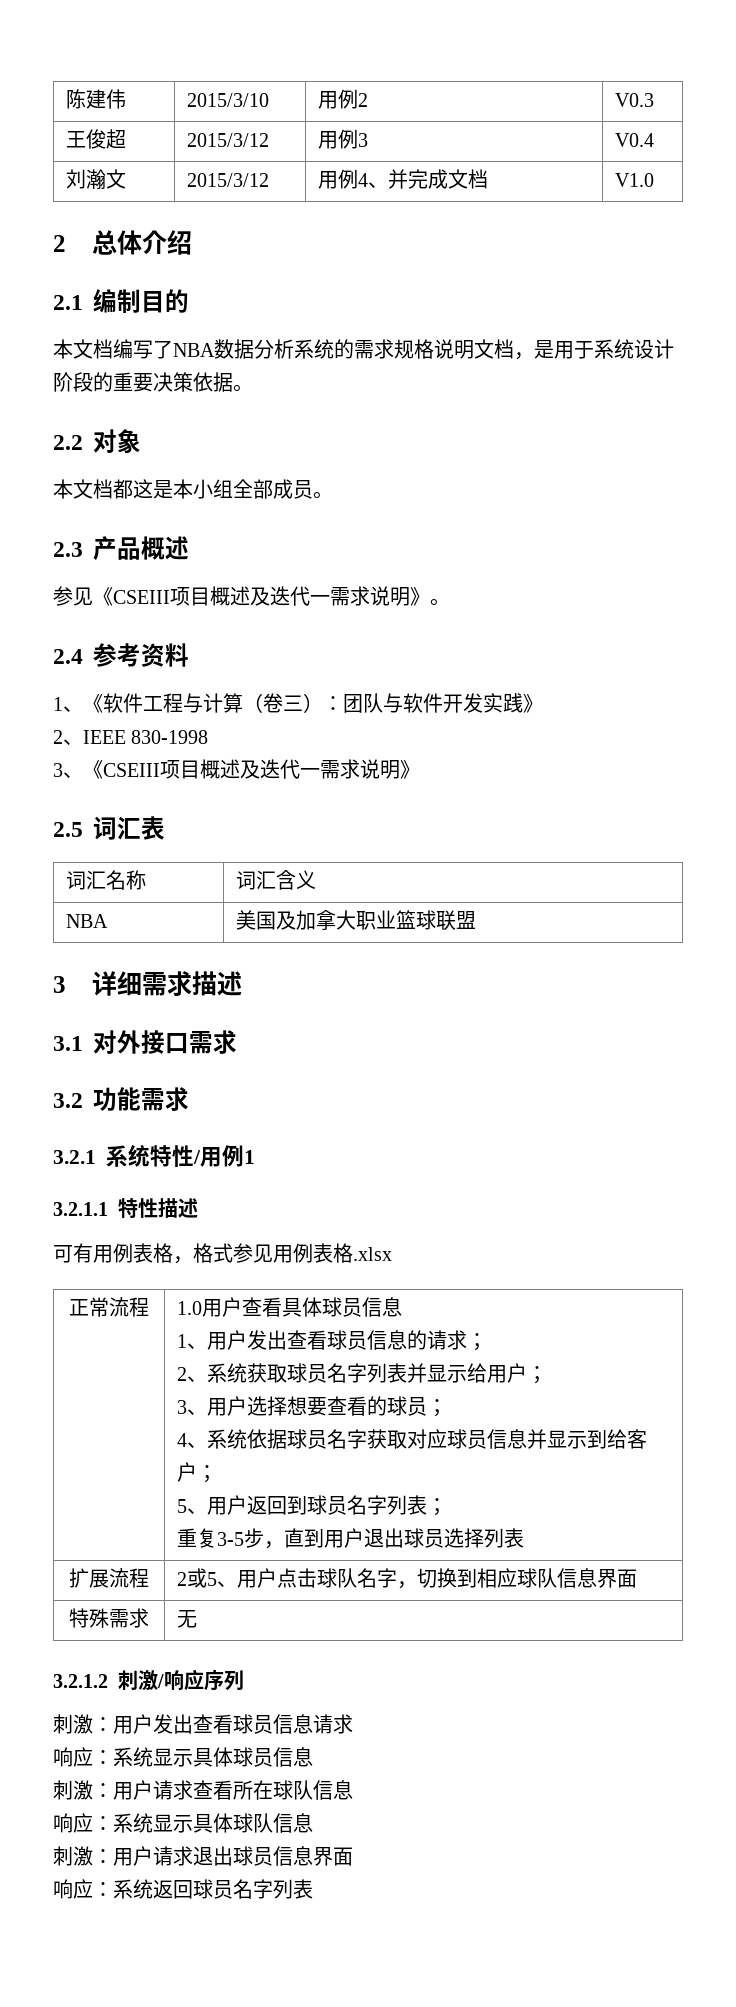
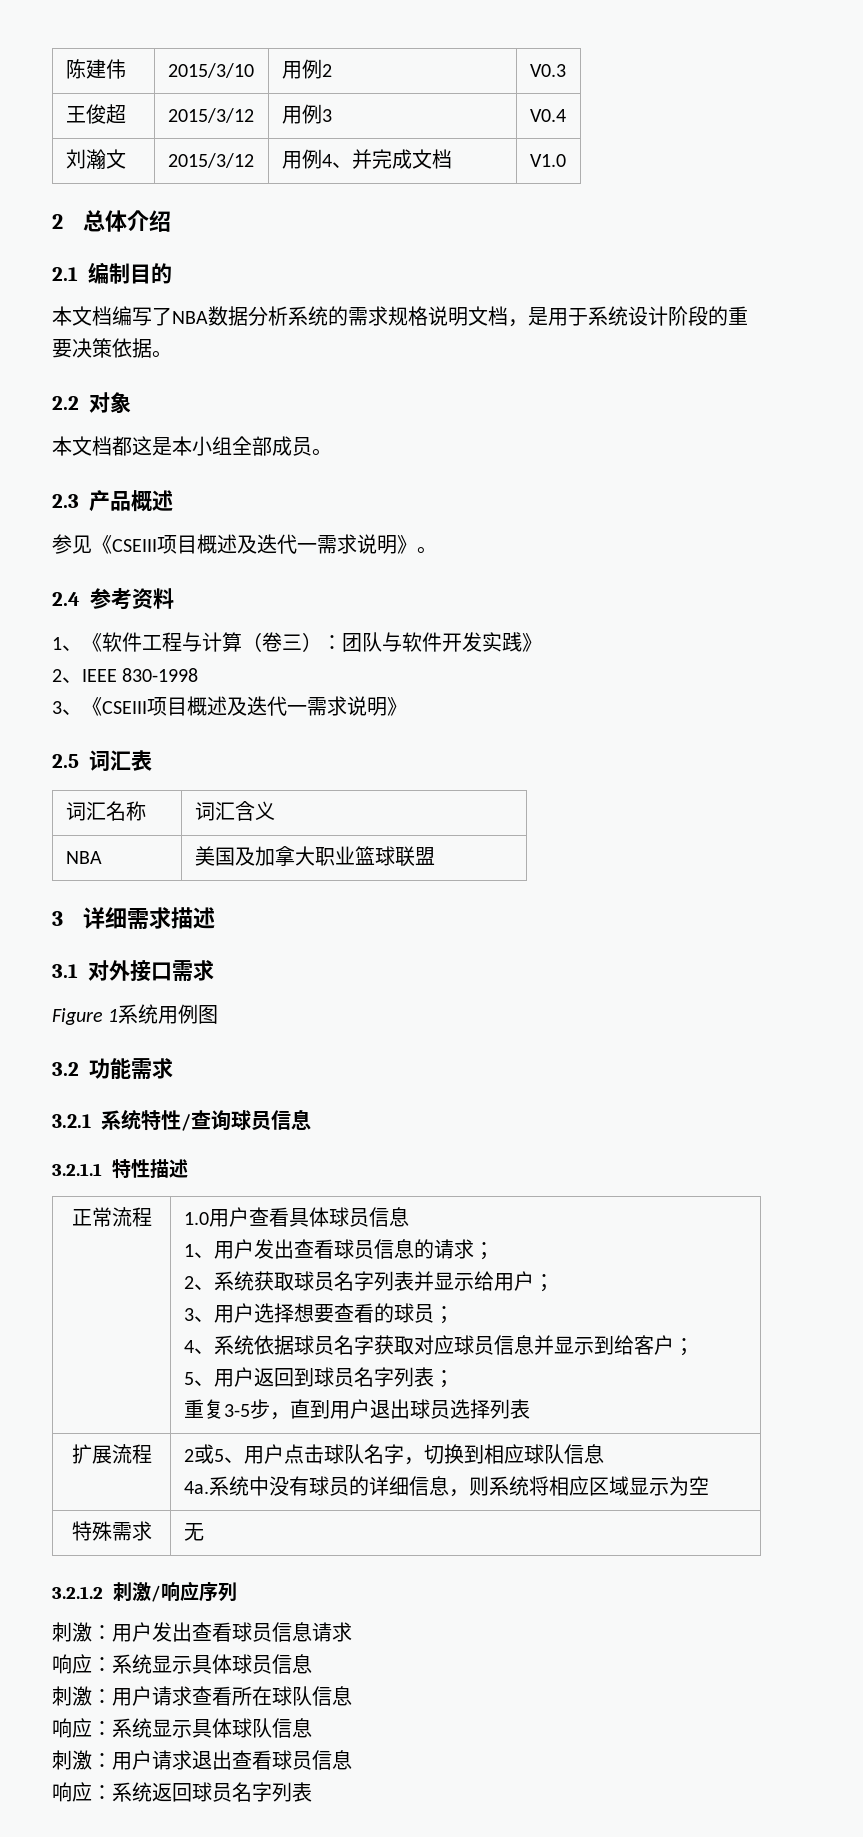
+ Figure 1系统用例图
- 3.2.1系统特性/用例1
+ 3.2.1系统特性/查询球员信息
- 可有用例表格，格式参见用例表格.xlsx
- 扩展流程 | 2或5、用户点击球队名字，切换到相应球队信息界面
+ 扩展流程 | 2或5、用户点击球队名字，切换到相应球队信息
+ 4a.系统中没有球员的详细信息，则系统将相应区域显示为空
- 刺激：用户请求退出球员信息界面
+ 刺激：用户请求退出查看球员信息

